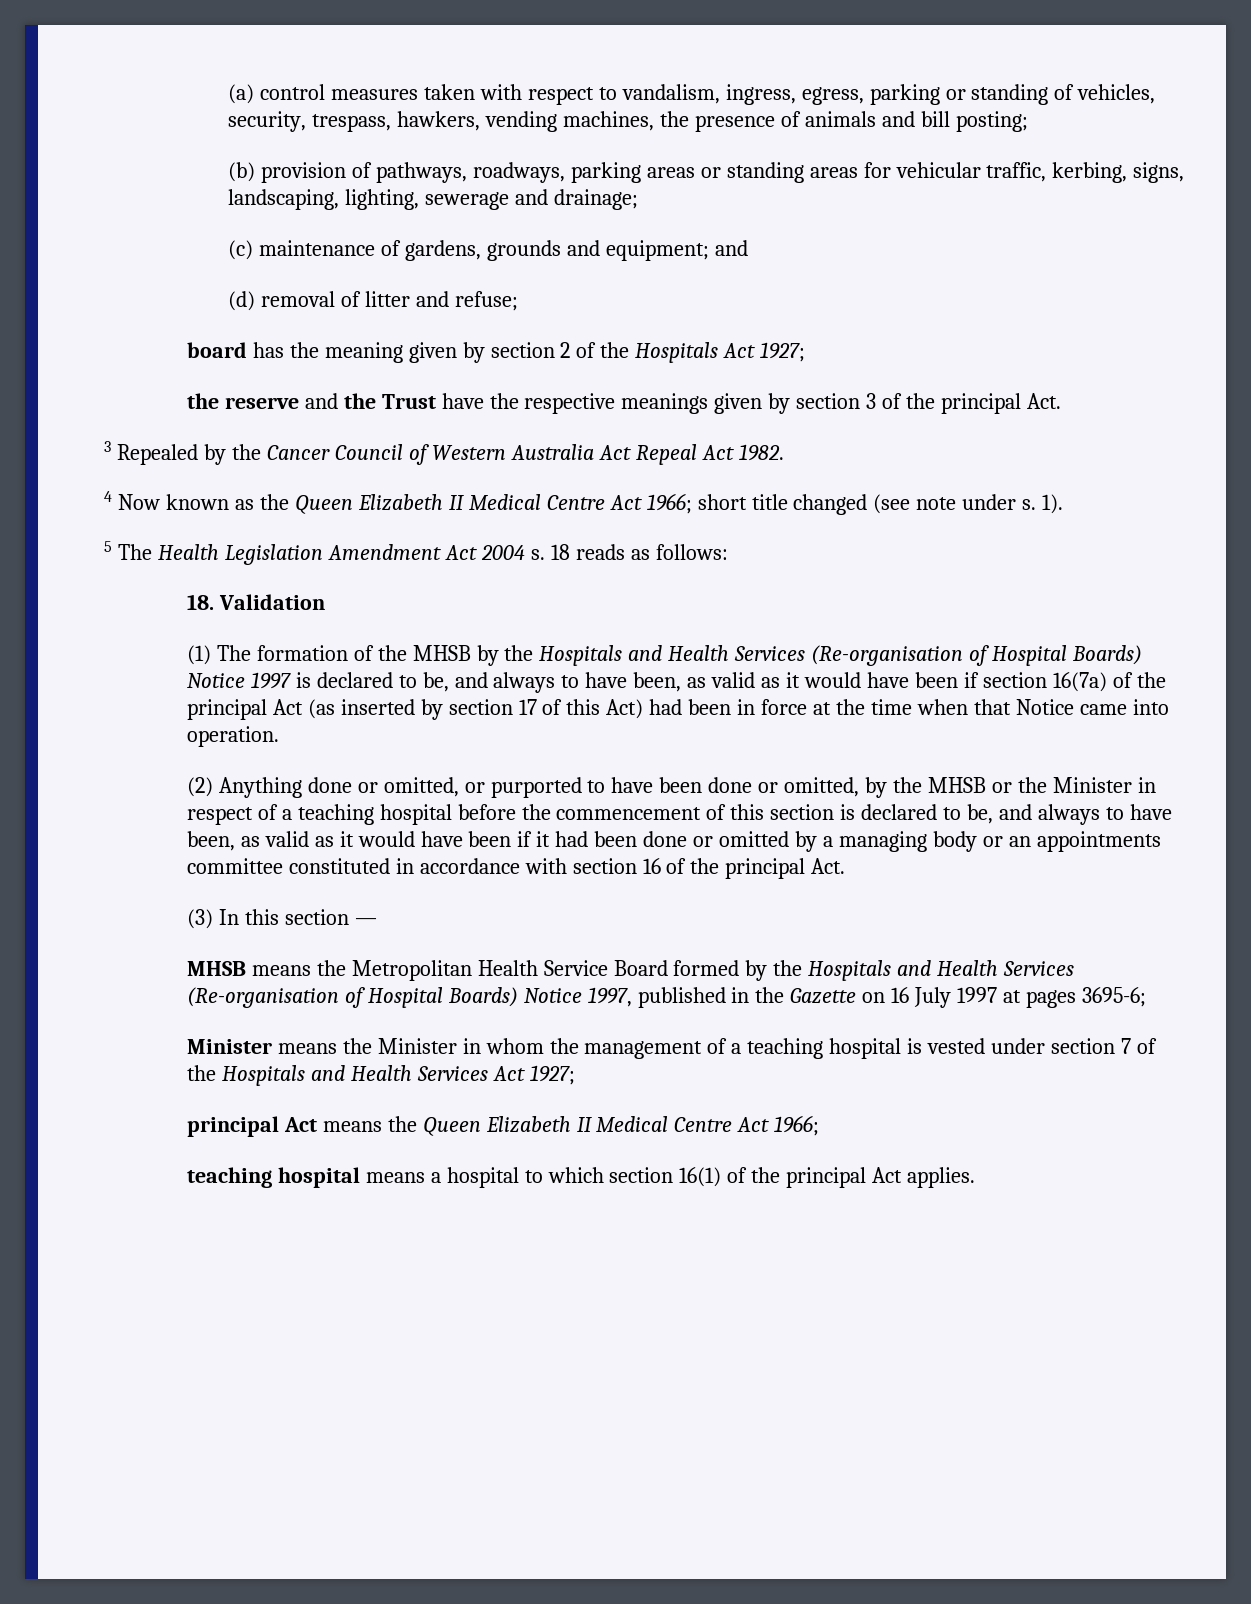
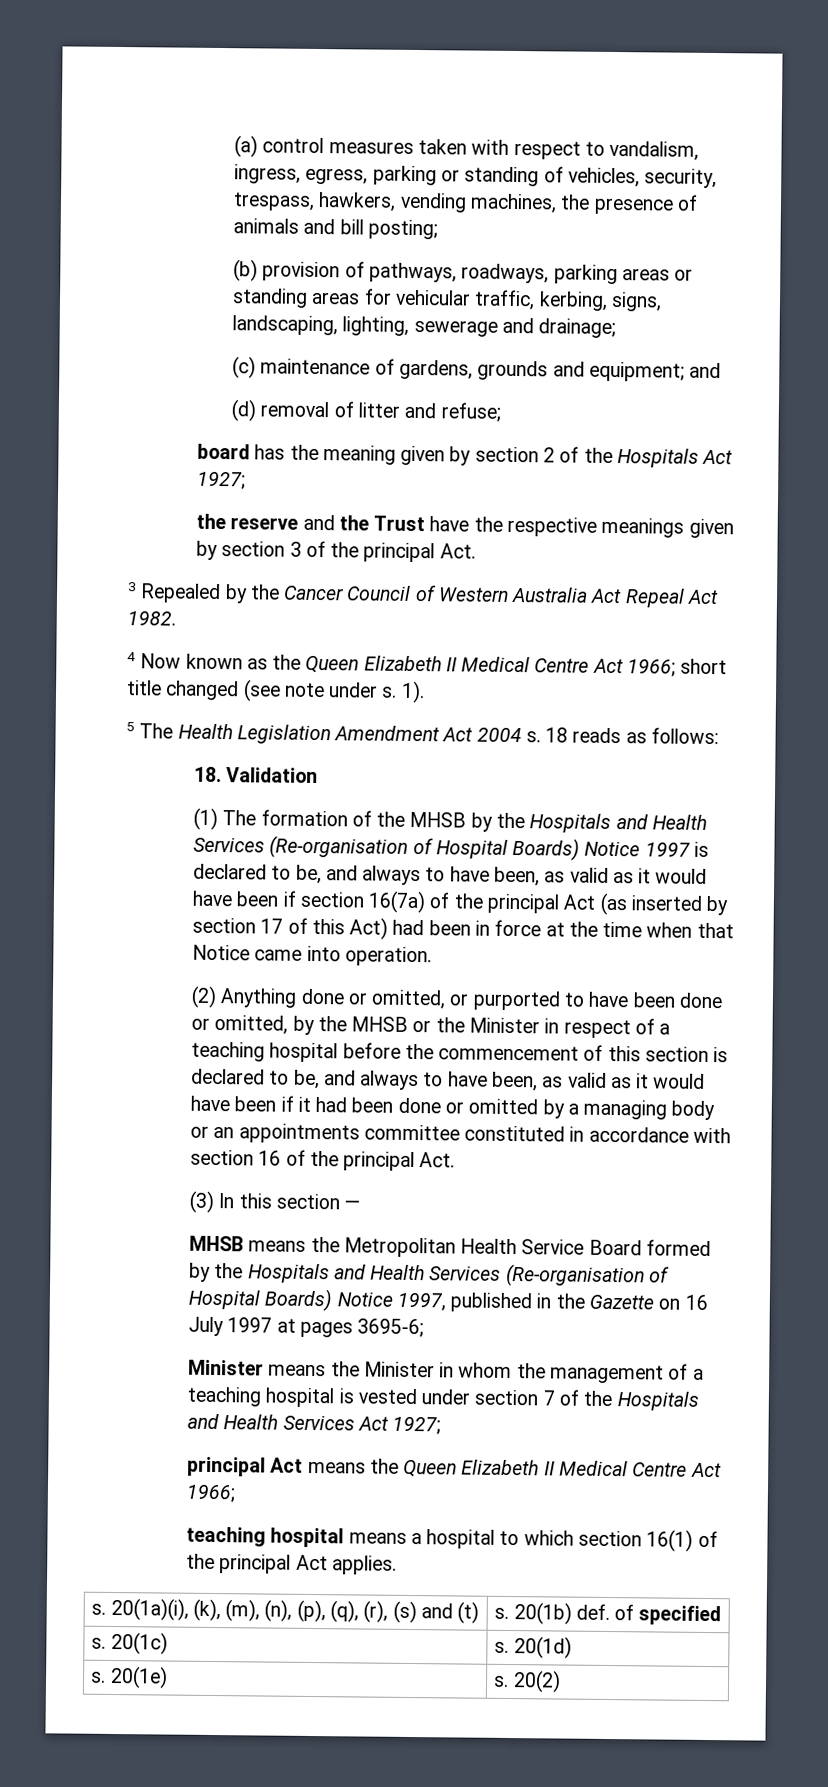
+ s. 20(1a)(i), (k), (m), (n), (p), (q), (r), (s) and (t) | s. 20(1b) def. of specified
+ s. 20(1c) | s. 20(1d)
+ s. 20(1e) | s. 20(2)

